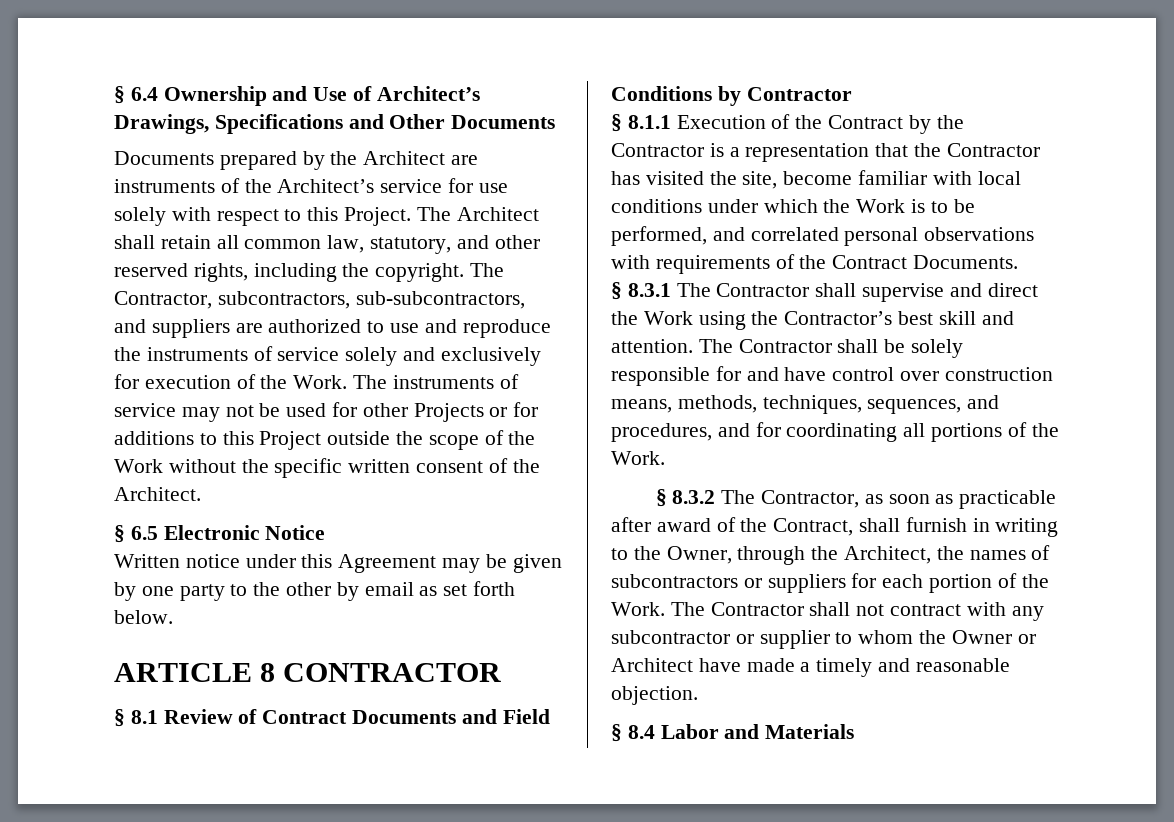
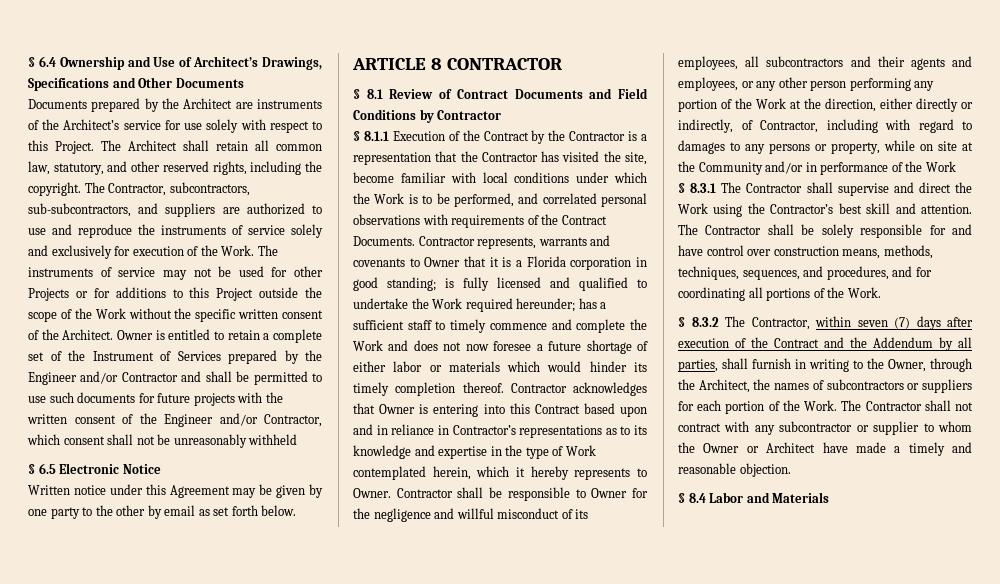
+ Owner is entitled to retain a complete set of the Instrument of Services prepared by the Engineer and/or Contractor and shall be permitted to use such documents for future projects with the written consent of the Engineer and/or Contractor, which consent shall not be unreasonably withheld
+ Contractor represents, warrants and covenants to Owner that it is a Florida corporation in good standing; is fully licensed and qualified to undertake the Work required hereunder; has a sufficient staff to timely commence and complete the Work and does not now foresee a future shortage of either labor or materials which would hinder its timely completion thereof. Contractor acknowledges that Owner is entering into this Contract based upon and in reliance in Contractor’s representations as to its knowledge and expertise in the type of Work contemplated herein, which it hereby represents to Owner. Contractor shall be responsible to Owner for the negligence and willful misconduct of its employees, all subcontractors and their agents and employees, or any other person performing any portion of the Work at the direction, either directly or indirectly, of Contractor, including with regard to damages to any persons or property, while on site at the Community and/or in performance of the Work
- § 8.3.2 The Contractor, as soon as practicable after award of the Contract, shall furnish in writing to the Owner, through the Architect, the names of subcontractors or suppliers for each portion of the Work.
+ § 8.3.2 The Contractor, within seven (7) days after execution of the Contract and the Addendum by all parties, shall furnish in writing to the Owner, through the Architect, the names of subcontractors or suppliers for each portion of the Work.

